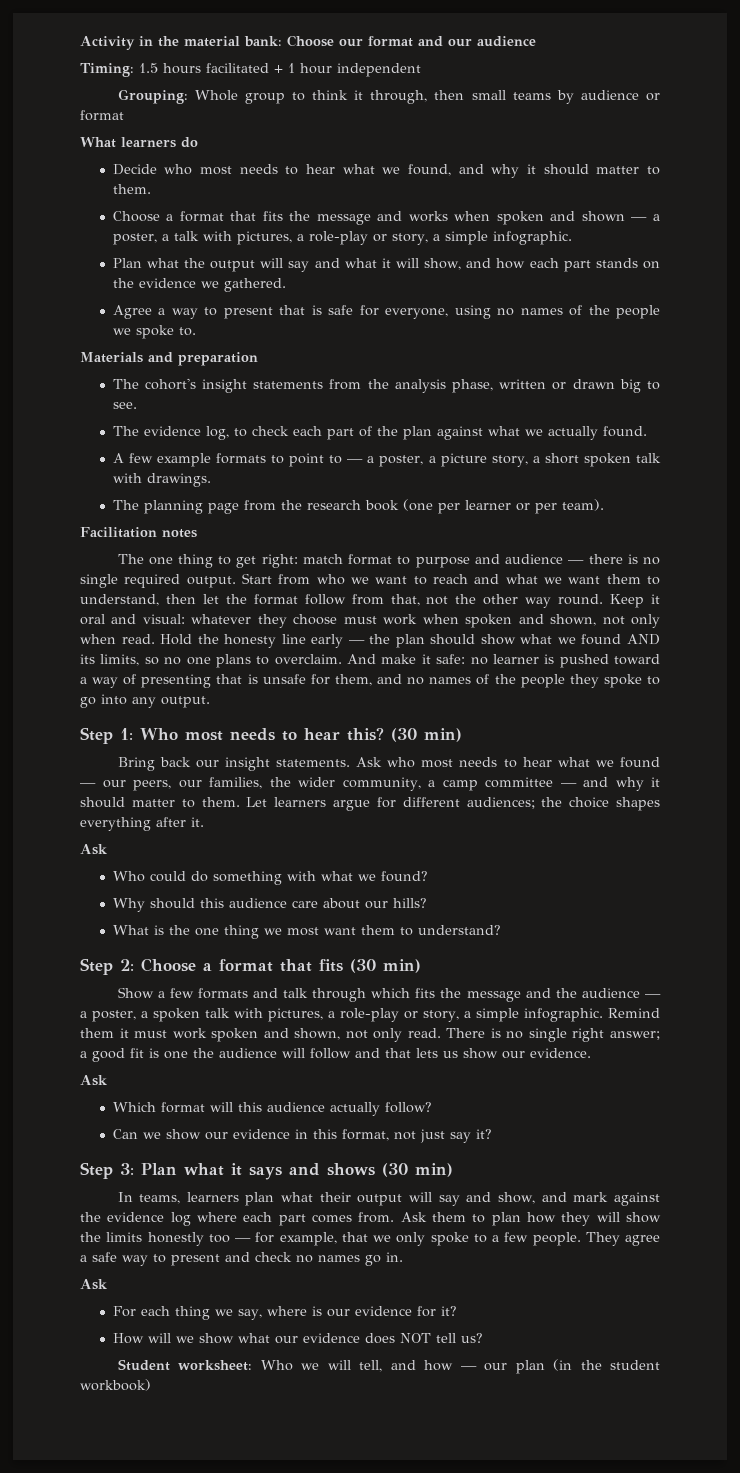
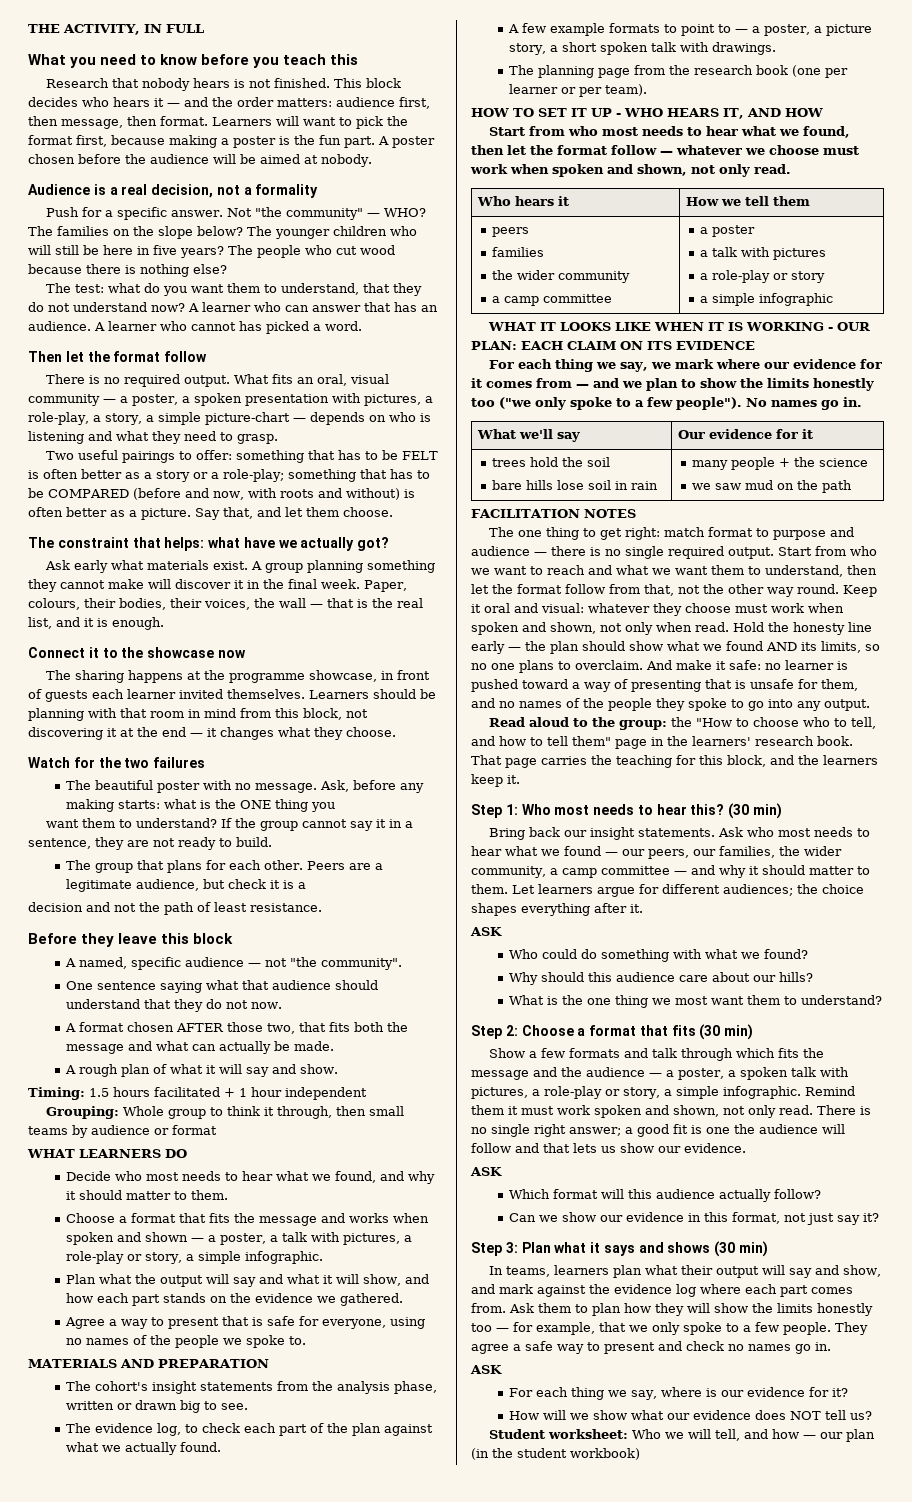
- Activity in the material bank: Choose our format and our audience
+ THE ACTIVITY, IN FULL
+ What you need to know before you teach this
+ Research that nobody hears is not finished. This block decides who hears it — and the order matters: audience first, then message, then format. Learners will want to pick the format first, because making a poster is the fun part. A poster chosen before the audience will be aimed at nobody.
+ Audience is a real decision, not a formality
+ Push for a specific answer. Not "the community" — WHO? The families on the slope below? The younger children who will still be here in five years? The people who cut wood because there is nothing else?
+ The test: what do you want them to understand, that they do not understand now? A learner who can answer that has an audience. A learner who cannot has picked a word.
+ Then let the format follow
+ There is no required output. What fits an oral, visual community — a poster, a spoken presentation with pictures, a role-play, a story, a simple picture-chart — depends on who is listening and what they need to grasp.
+ Two useful pairings to offer: something that has to be FELT is often better as a story or a role-play; something that has to be COMPARED (before and now, with roots and without) is often better as a picture. Say that, and let them choose.
+ The constraint that helps: what have we actually got?
+ Ask early what materials exist. A group planning something they cannot make will discover it in the final week. Paper, colours, their bodies, their voices, the wall — that is the real list, and it is enough.
+ Connect it to the showcase now
+ The sharing happens at the programme showcase, in front of guests each learner invited themselves. Learners should be planning with that room in mind from this block, not discovering it at the end — it changes what they choose.
+ Watch for the two failures
+ The beautiful poster with no message. Ask, before any making starts: what is the ONE thing you
+ want them to understand? If the group cannot say it in a sentence, they are not ready to build.
+ The group that plans for each other. Peers are a legitimate audience, but check it is a
+ decision and not the path of least resistance.
+ Before they leave this block
+ A named, specific audience — not "the community".
+ One sentence saying what that audience should understand that they do not now.
+ A format chosen AFTER those two, that fits both the message and what can actually be made.
+ A rough plan of what it will say and show.
- What learners do
+ WHAT LEARNERS DO
- Materials and preparation
+ MATERIALS AND PREPARATION
- Facilitation notes
+ HOW TO SET IT UP - WHO HEARS IT, AND HOW
+ Start from who most needs to hear what we found, then let the format follow — whatever we choose must work when spoken and shown, not only read.
+ Who hears it | How we tell them
+ peers
+ families
+ the wider community
+ a camp committee | a poster
+ a talk with pictures
+ a role-play or story
+ a simple infographic
+ WHAT IT LOOKS LIKE WHEN IT IS WORKING - OUR PLAN: EACH CLAIM ON ITS EVIDENCE
+ For each thing we say, we mark where our evidence for it comes from — and we plan to show the limits honestly too ("we only spoke to a few people"). No names go in.
+ What we'll say | Our evidence for it
+ trees hold the soil
+ bare hills lose soil in rain | many people + the science
+ we saw mud on the path
+ FACILITATION NOTES
+ Read aloud to the group: the "How to choose who to tell, and how to tell them" page in the learners' research book. That page carries the teaching for this block, and the learners keep it.
  Let learners argue for different audiences; the choice shapes everything after it.
- Ask
+ ASK
  There is no single right answer; a good fit is one the audience will follow and that lets us show our evidence.
- Ask
+ ASK
  They agree a safe way to present and check no names go in.
- Ask
+ ASK

